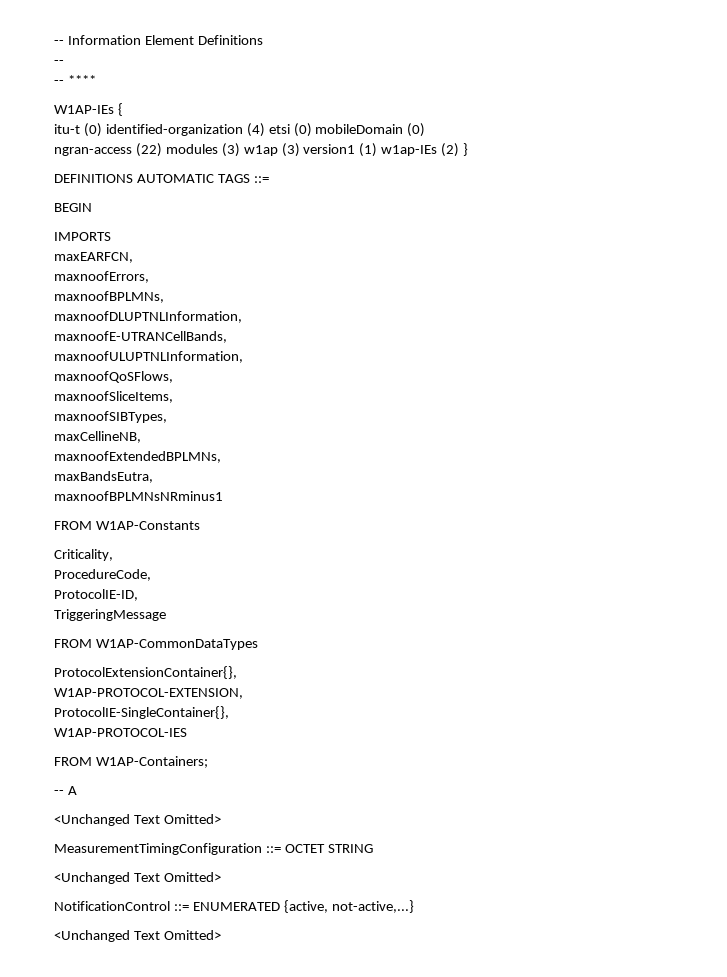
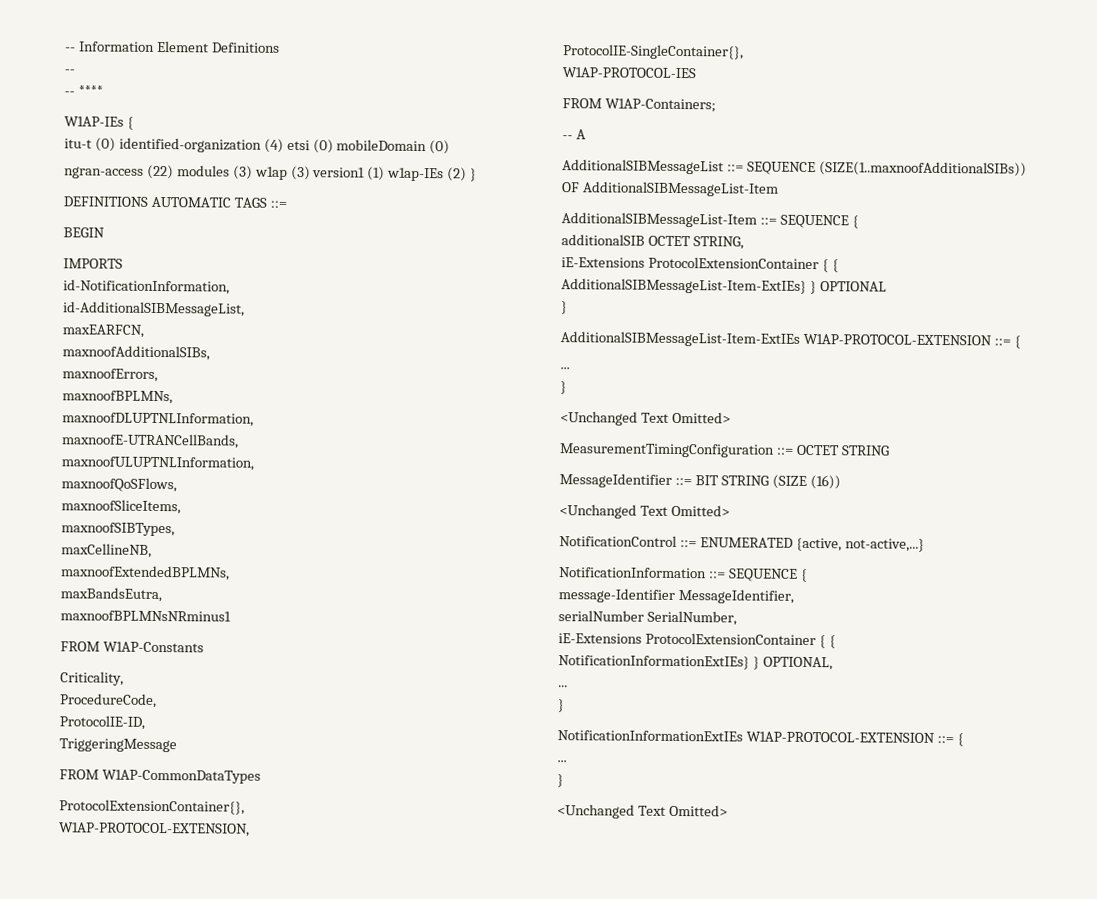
+ id-NotificationInformation,
+ id-AdditionalSIBMessageList,
+ maxnoofAdditionalSIBs,
+ AdditionalSIBMessageList ::= SEQUENCE (SIZE(1..maxnoofAdditionalSIBs)) OF AdditionalSIBMessageList-Item
+ AdditionalSIBMessageList-Item ::= SEQUENCE {
+ additionalSIB OCTET STRING,
+ iE-Extensions ProtocolExtensionContainer { { AdditionalSIBMessageList-Item-ExtIEs} } OPTIONAL
+ }
+ AdditionalSIBMessageList-Item-ExtIEs W1AP-PROTOCOL-EXTENSION ::= {
+ ...
+ }
+ MessageIdentifier ::= BIT STRING (SIZE (16))
+ NotificationInformation ::= SEQUENCE {
+ message-Identifier MessageIdentifier,
+ serialNumber SerialNumber,
+ iE-Extensions ProtocolExtensionContainer { { NotificationInformationExtIEs} } OPTIONAL,
+ ...
+ }
+ NotificationInformationExtIEs W1AP-PROTOCOL-EXTENSION ::= {
+ ...
+ }

